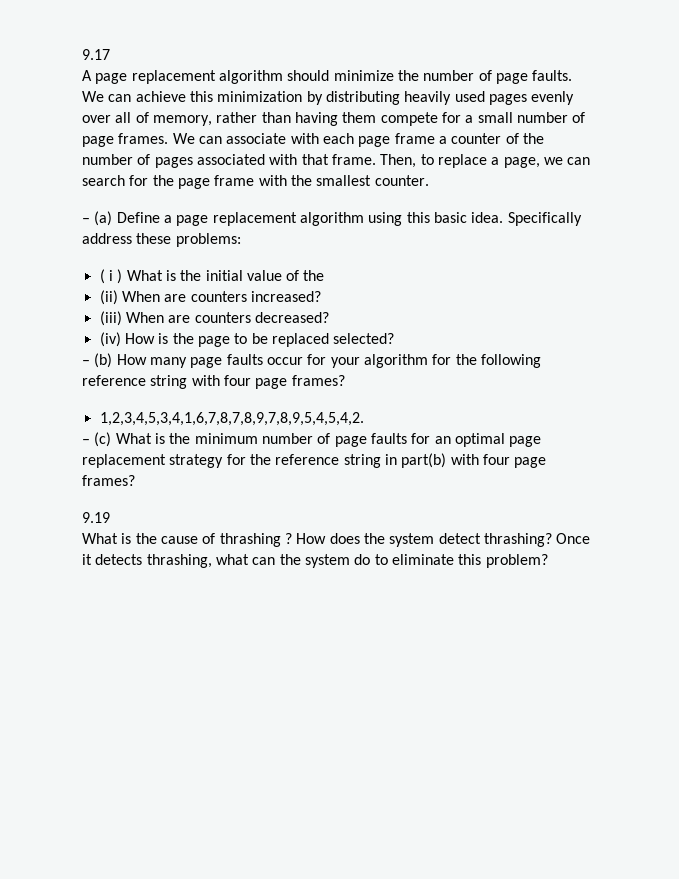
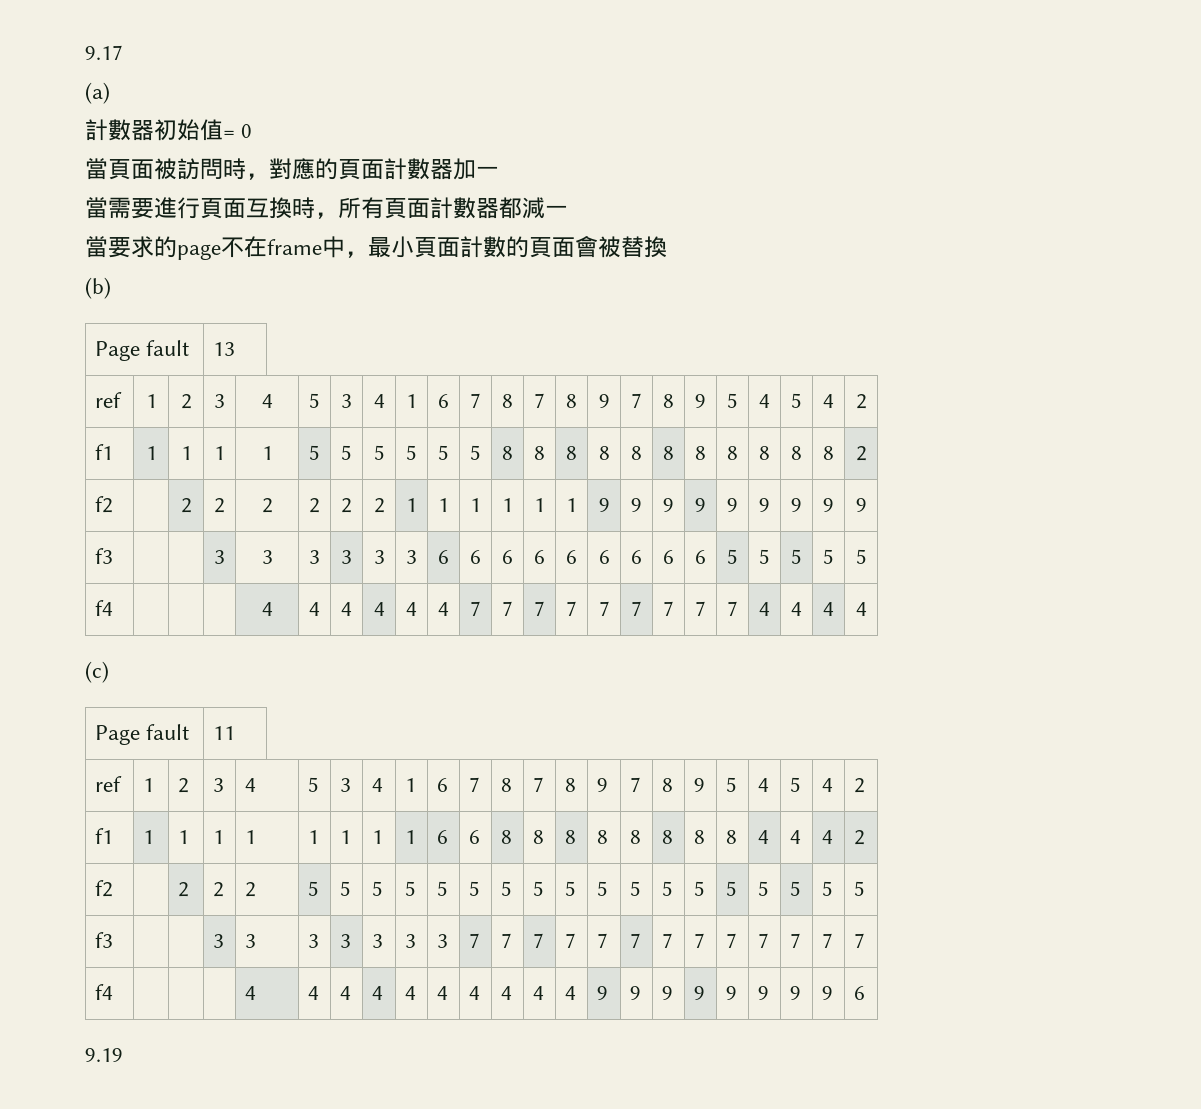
- A page replacement algorithm should minimize the number of page faults. We can achieve this minimization by distributing heavily used pages evenly over all of memory, rather than having them compete for a small number of page frames. We can associate with each page frame a counter of the number of pages associated with that frame. Then, to replace a page, we can search for the page frame with the smallest counter.
- – (a) Define a page replacement algorithm using this basic idea. Specifically address these problems:
- ( i ) What is the initial value of the
- (ii) When are counters increased?
- (iii) When are counters decreased?
- (iv) How is the page to be replaced selected?
- – (b) How many page faults occur for your algorithm for the following reference string with four page frames?
- 1,2,3,4,5,3,4,1,6,7,8,7,8,9,7,8,9,5,4,5,4,2.
- – (c) What is the minimum number of page faults for an optimal page replacement strategy for the reference string in part(b) with four page frames?
+ (a)
+ 計數器初始值= 0
+ 當頁面被訪問時，對應的頁面計數器加一
+ 當需要進行頁面互換時，所有頁面計數器都減一
+ 當要求的page不在frame中，最小頁面計數的頁面會被替換
+ (b)
+ Page fault | 13
+ ref | 1 | 2 | 3 | 4 | 5 | 3 | 4 | 1 | 6 | 7 | 8 | 7 | 8 | 9 | 7 | 8 | 9 | 5 | 4 | 5 | 4 | 2
+ f1 | 1 | 1 | 1 | 1 | 5 | 5 | 5 | 5 | 5 | 5 | 8 | 8 | 8 | 8 | 8 | 8 | 8 | 8 | 8 | 8 | 8 | 2
+ f2 | | 2 | 2 | 2 | 2 | 2 | 2 | 1 | 1 | 1 | 1 | 1 | 1 | 9 | 9 | 9 | 9 | 9 | 9 | 9 | 9 | 9
+ f3 | | | 3 | 3 | 3 | 3 | 3 | 3 | 6 | 6 | 6 | 6 | 6 | 6 | 6 | 6 | 6 | 5 | 5 | 5 | 5 | 5
+ f4 | | | | 4 | 4 | 4 | 4 | 4 | 4 | 7 | 7 | 7 | 7 | 7 | 7 | 7 | 7 | 7 | 4 | 4 | 4 | 4
+ (c)
+ Page fault | 11
+ ref | 1 | 2 | 3 | 4 | 5 | 3 | 4 | 1 | 6 | 7 | 8 | 7 | 8 | 9 | 7 | 8 | 9 | 5 | 4 | 5 | 4 | 2
+ f1 | 1 | 1 | 1 | 1 | 1 | 1 | 1 | 1 | 6 | 6 | 8 | 8 | 8 | 8 | 8 | 8 | 8 | 8 | 4 | 4 | 4 | 2
+ f2 | | 2 | 2 | 2 | 5 | 5 | 5 | 5 | 5 | 5 | 5 | 5 | 5 | 5 | 5 | 5 | 5 | 5 | 5 | 5 | 5 | 5
+ f3 | | | 3 | 3 | 3 | 3 | 3 | 3 | 3 | 7 | 7 | 7 | 7 | 7 | 7 | 7 | 7 | 7 | 7 | 7 | 7 | 7
+ f4 | | | | 4 | 4 | 4 | 4 | 4 | 4 | 4 | 4 | 4 | 4 | 9 | 9 | 9 | 9 | 9 | 9 | 9 | 9 | 6
  9.19
- What is the cause of thrashing ? How does the system detect thrashing? Once it detects thrashing, what can the system do to eliminate this problem?

